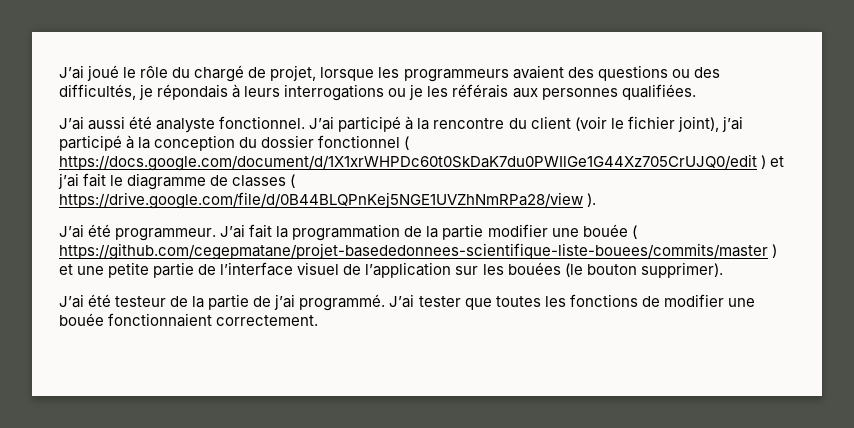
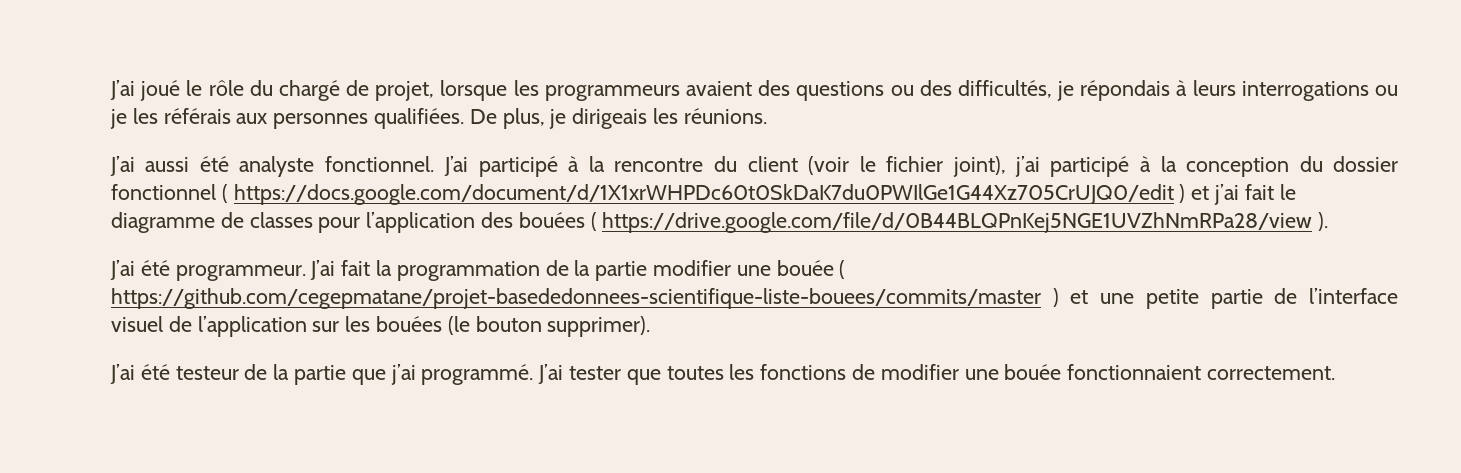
+ De plus, je dirigeais les réunions.
- J’ai participé à la rencontre du client (voir le fichier joint), j’ai participé à la conception du dossier fonctionnel ( https://docs.google.com/document/d/1X1xrWHPDc60t0SkDaK7du0PWIlGe1G44Xz705CrUJQ0/edit ) et j’ai fait le diagramme de classes ( https://drive.google.com/file/d/0B44BLQPnKej5NGE1UVZhNmRPa28/view ).
+ J’ai participé à la rencontre du client (voir le fichier joint), j’ai participé à la conception du dossier fonctionnel ( https://docs.google.com/document/d/1X1xrWHPDc60t0SkDaK7du0PWIlGe1G44Xz705CrUJQ0/edit ) et j’ai fait le diagramme de classes pour l’application des bouées ( https://drive.google.com/file/d/0B44BLQPnKej5NGE1UVZhNmRPa28/view ).
- J’ai été testeur de la partie de j’ai programmé.
+ J’ai été testeur de la partie que j’ai programmé.

